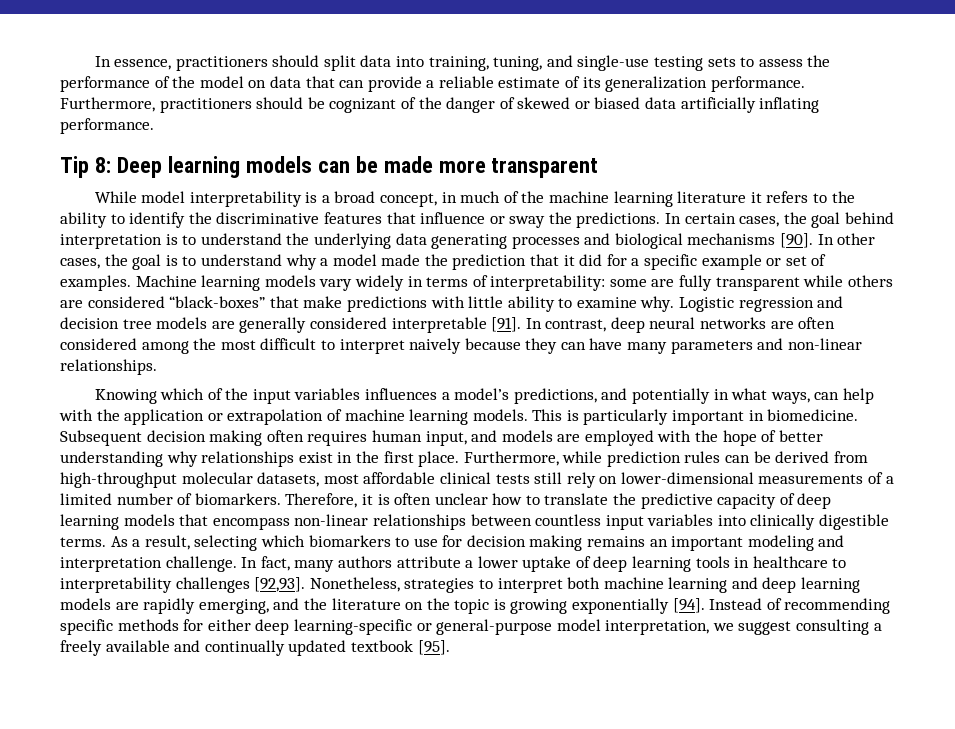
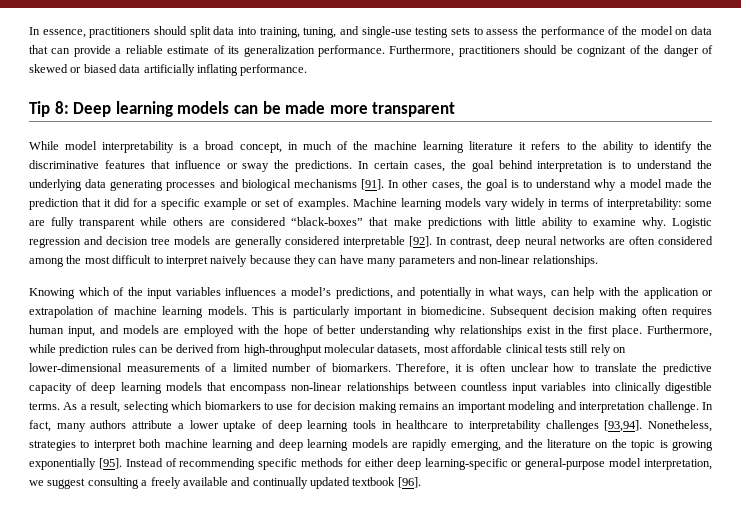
- In certain cases, the goal behind interpretation is to understand the underlying data generating processes and biological mechanisms [90].
+ In certain cases, the goal behind interpretation is to understand the underlying data generating processes and biological mechanisms [91].
- Logistic regression and decision tree models are generally considered interpretable [91].
+ Logistic regression and decision tree models are generally considered interpretable [92].
- In fact, many authors attribute a lower uptake of deep learning tools in healthcare to interpretability challenges [92,93].
+ In fact, many authors attribute a lower uptake of deep learning tools in healthcare to interpretability challenges [93,94].
- Nonetheless, strategies to interpret both machine learning and deep learning models are rapidly emerging, and the literature on the topic is growing exponentially [94].
+ Nonetheless, strategies to interpret both machine learning and deep learning models are rapidly emerging, and the literature on the topic is growing exponentially [95].
- Instead of recommending specific methods for either deep learning-specific or general-purpose model interpretation, we suggest consulting a freely available and continually updated textbook [95].
+ Instead of recommending specific methods for either deep learning-specific or general-purpose model interpretation, we suggest consulting a freely available and continually updated textbook [96].

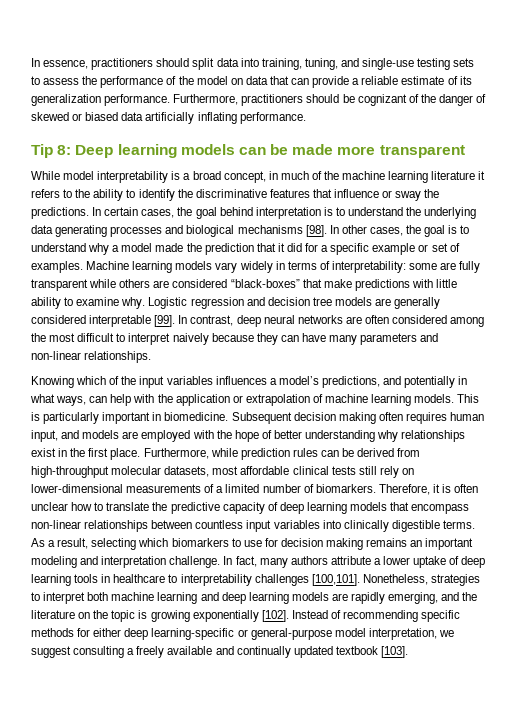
- In certain cases, the goal behind interpretation is to understand the underlying data generating processes and biological mechanisms [91].
+ In certain cases, the goal behind interpretation is to understand the underlying data generating processes and biological mechanisms [98].
- Logistic regression and decision tree models are generally considered interpretable [92].
+ Logistic regression and decision tree models are generally considered interpretable [99].
- In fact, many authors attribute a lower uptake of deep learning tools in healthcare to interpretability challenges [93,94].
+ In fact, many authors attribute a lower uptake of deep learning tools in healthcare to interpretability challenges [100,101].
- Nonetheless, strategies to interpret both machine learning and deep learning models are rapidly emerging, and the literature on the topic is growing exponentially [95].
+ Nonetheless, strategies to interpret both machine learning and deep learning models are rapidly emerging, and the literature on the topic is growing exponentially [102].
- Instead of recommending specific methods for either deep learning-specific or general-purpose model interpretation, we suggest consulting a freely available and continually updated textbook [96].
+ Instead of recommending specific methods for either deep learning-specific or general-purpose model interpretation, we suggest consulting a freely available and continually updated textbook [103].

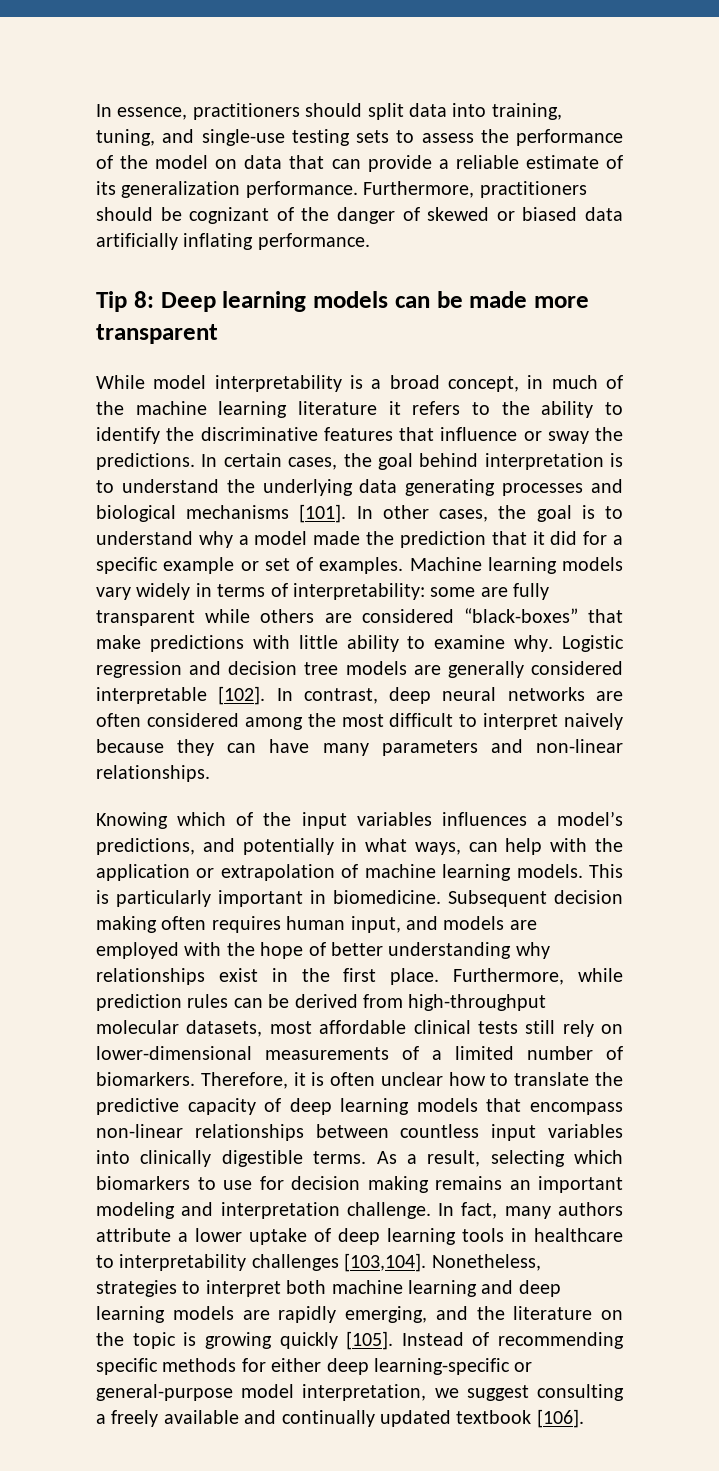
- In certain cases, the goal behind interpretation is to understand the underlying data generating processes and biological mechanisms [98].
+ In certain cases, the goal behind interpretation is to understand the underlying data generating processes and biological mechanisms [101].
- Logistic regression and decision tree models are generally considered interpretable [99].
+ Logistic regression and decision tree models are generally considered interpretable [102].
- In fact, many authors attribute a lower uptake of deep learning tools in healthcare to interpretability challenges [100,101].
+ In fact, many authors attribute a lower uptake of deep learning tools in healthcare to interpretability challenges [103,104].
- Nonetheless, strategies to interpret both machine learning and deep learning models are rapidly emerging, and the literature on the topic is growing exponentially [102].
+ Nonetheless, strategies to interpret both machine learning and deep learning models are rapidly emerging, and the literature on the topic is growing quickly [105].
- Instead of recommending specific methods for either deep learning-specific or general-purpose model interpretation, we suggest consulting a freely available and continually updated textbook [103].
+ Instead of recommending specific methods for either deep learning-specific or general-purpose model interpretation, we suggest consulting a freely available and continually updated textbook [106].

